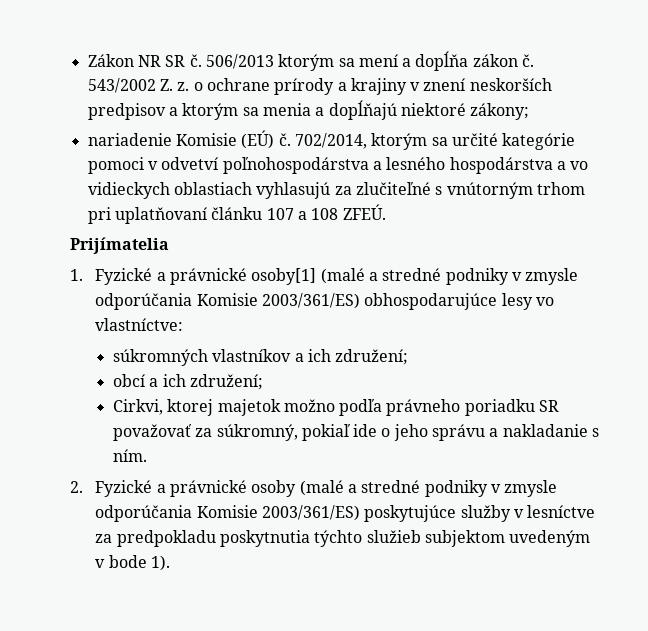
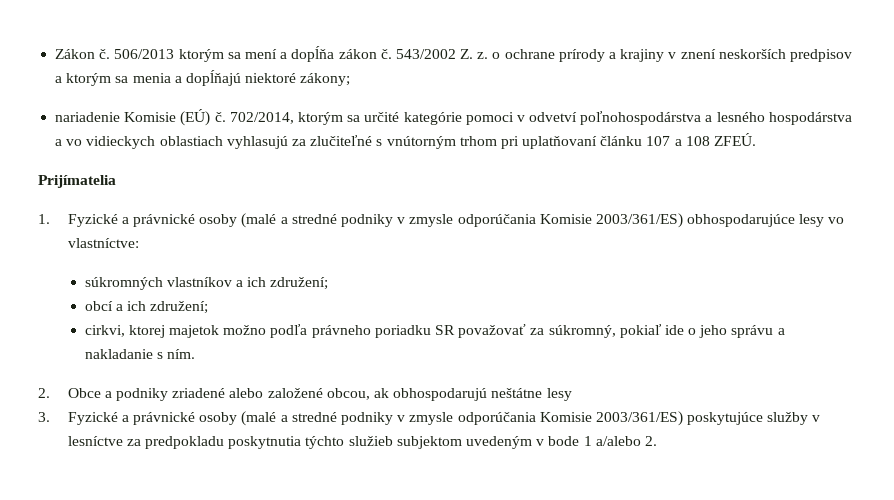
- Zákon NR SR č.
+ Zákon č.
- 1. Fyzické a právnické osoby[1] (malé a stredné podniky v zmysle odporúčania Komisie 2003/361/ES) obhospodarujúce lesy vo vlastníctve:
+ 1. Fyzické a právnické osoby (malé a stredné podniky v zmysle odporúčania Komisie 2003/361/ES) obhospodarujúce lesy vo vlastníctve:
- Cirkvi, ktorej majetok možno podľa právneho poriadku SR považovať za súkromný, pokiaľ ide o jeho správu a nakladanie s ním.
+ cirkvi, ktorej majetok možno podľa právneho poriadku SR považovať za súkromný, pokiaľ ide o jeho správu a nakladanie s ním.
- 2. Fyzické a právnické osoby (malé a stredné podniky v zmysle odporúčania Komisie 2003/361/ES) poskytujúce služby v lesníctve za predpokladu poskytnutia týchto služieb subjektom uvedeným v bode 1).
+ 2. Obce a podniky zriadené alebo založené obcou, ak obhospodarujú neštátne lesy
+ 3. Fyzické a právnické osoby (malé a stredné podniky v zmysle odporúčania Komisie 2003/361/ES) poskytujúce služby v lesníctve za predpokladu poskytnutia týchto služieb subjektom uvedeným v bode 1 a/alebo 2.

